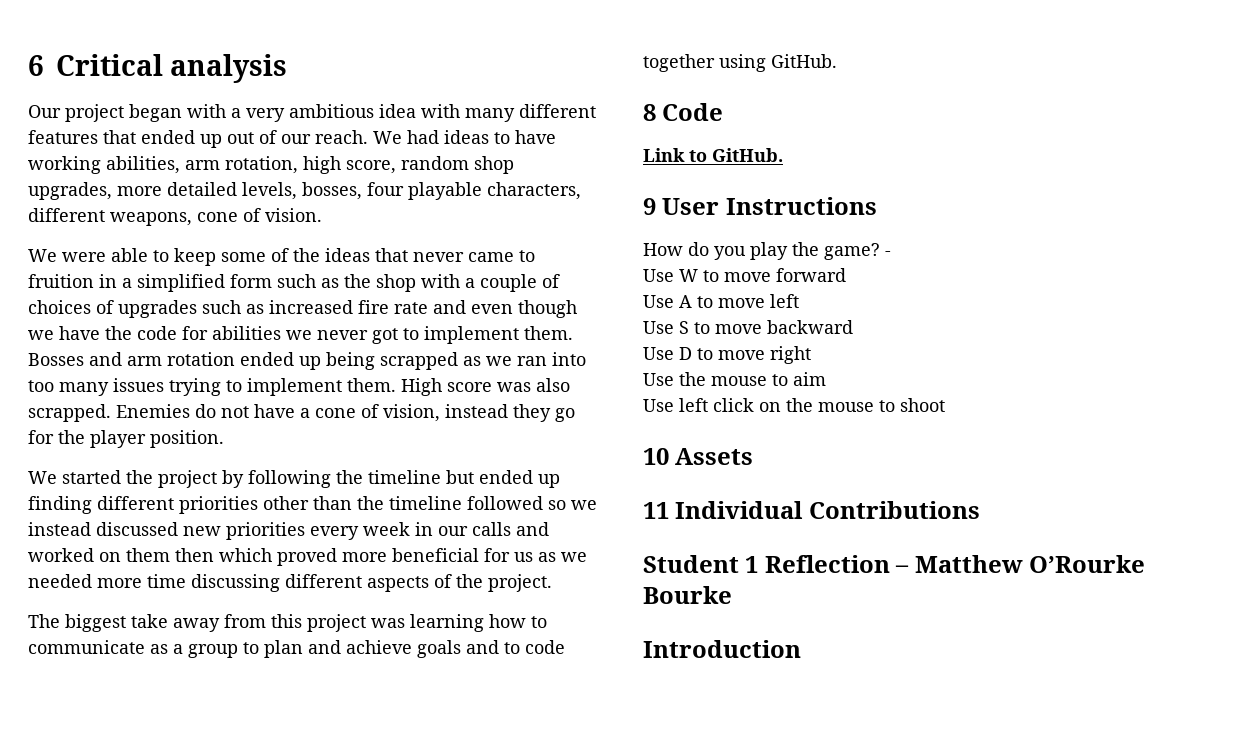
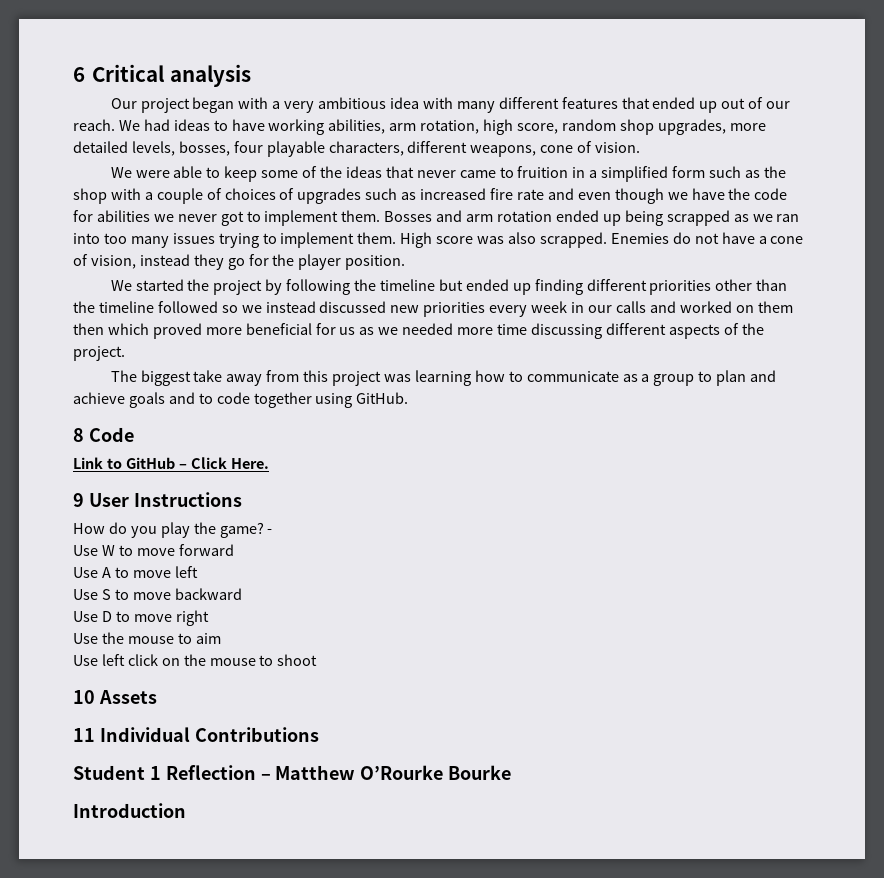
- Link to GitHub.
+ Link to GitHub – Click Here.

